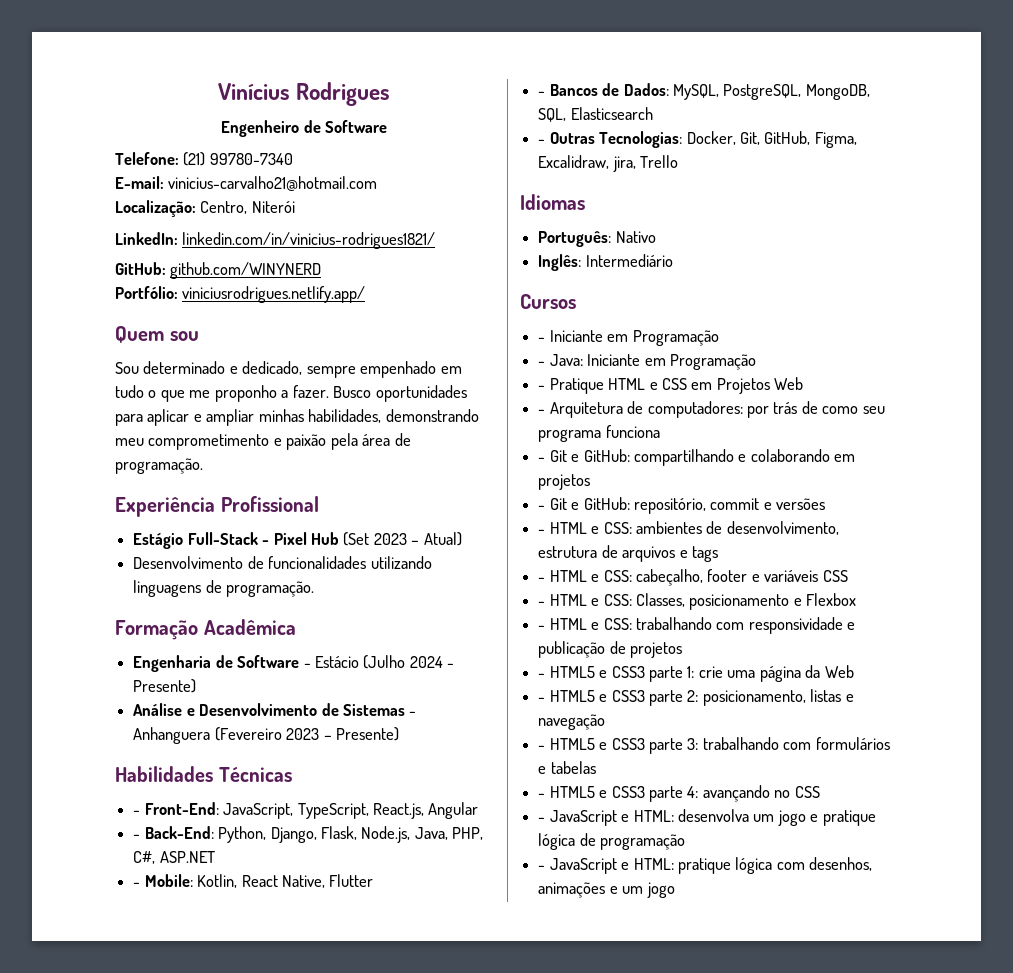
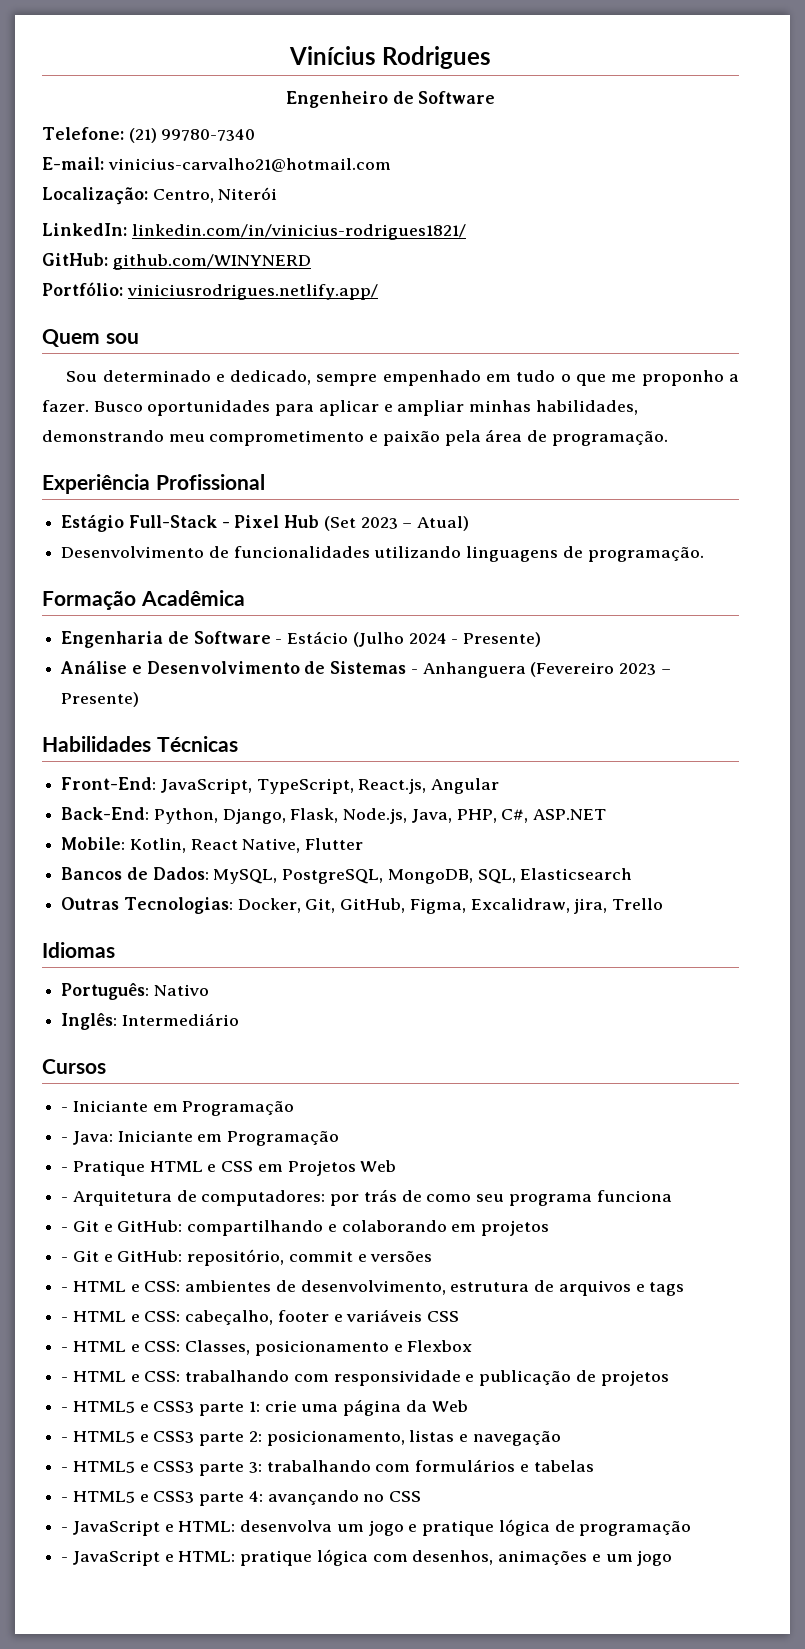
- - Front-End: JavaScript, TypeScript, React.js, Angular
+ Front-End: JavaScript, TypeScript, React.js, Angular
- - Back-End: Python, Django, Flask, Node.js, Java, PHP, C#, ASP.NET
+ Back-End: Python, Django, Flask, Node.js, Java, PHP, C#, ASP.NET
- - Mobile: Kotlin, React Native, Flutter
+ Mobile: Kotlin, React Native, Flutter
- - Bancos de Dados: MySQL, PostgreSQL, MongoDB, SQL, Elasticsearch
+ Bancos de Dados: MySQL, PostgreSQL, MongoDB, SQL, Elasticsearch
- - Outras Tecnologias: Docker, Git, GitHub, Figma, Excalidraw, jira, Trello
+ Outras Tecnologias: Docker, Git, GitHub, Figma, Excalidraw, jira, Trello

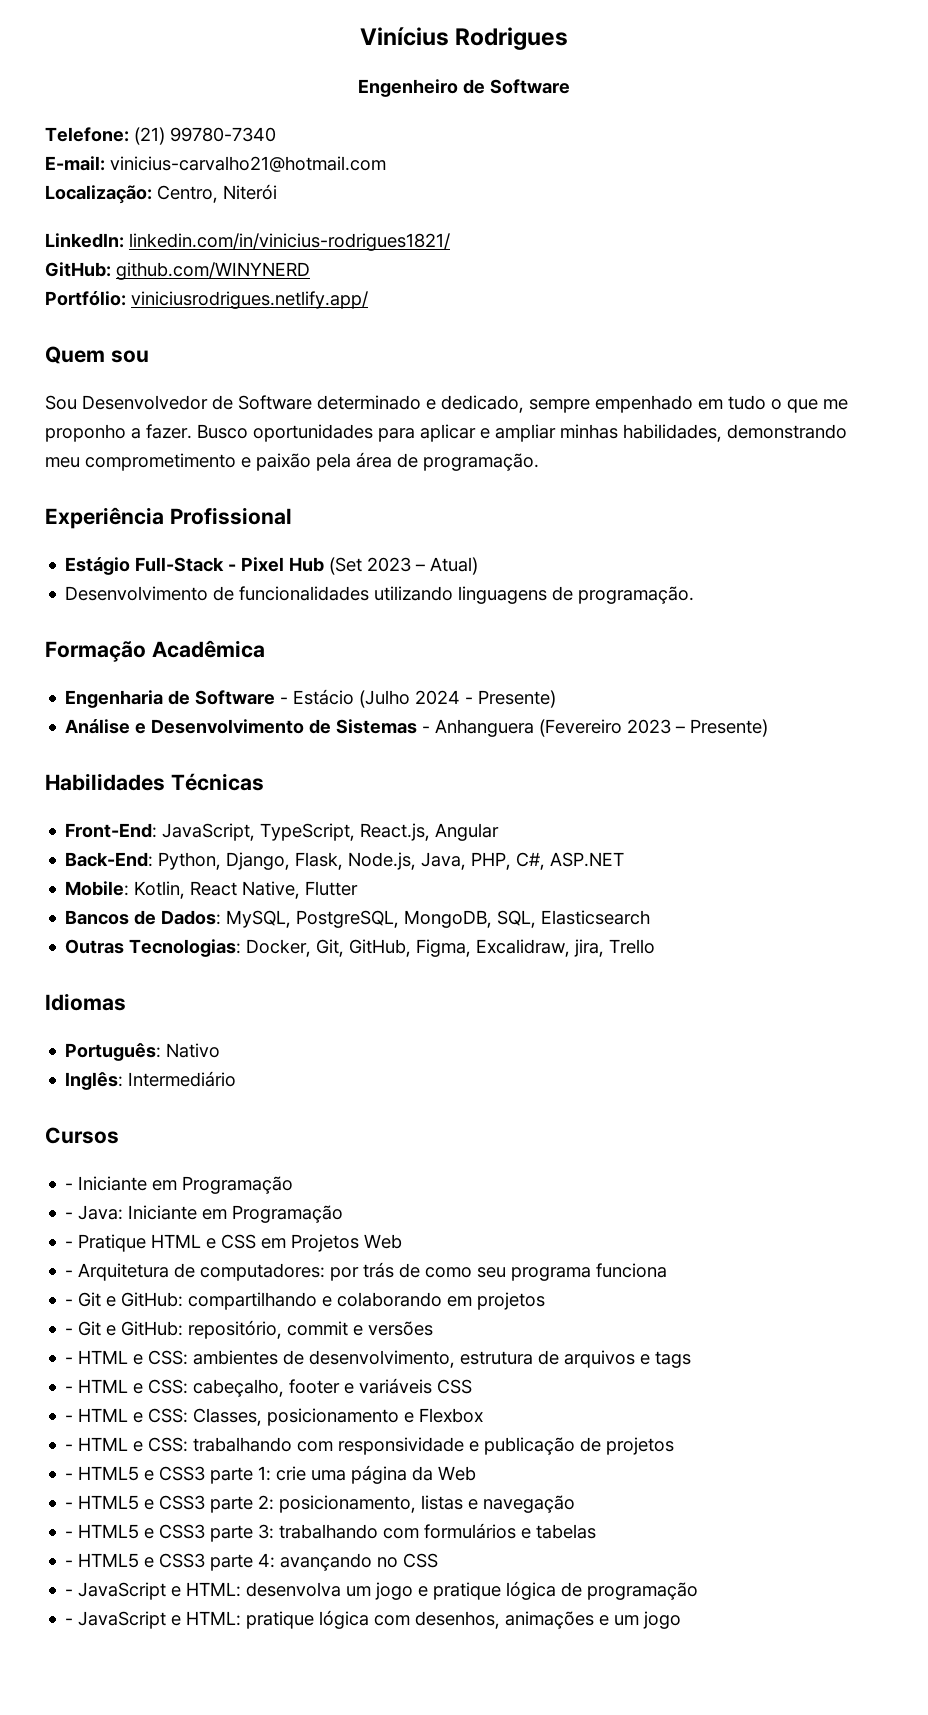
- Sou determinado e dedicado, sempre empenhado em tudo o que me proponho a fazer.
+ Sou Desenvolvedor de Software determinado e dedicado, sempre empenhado em tudo o que me proponho a fazer.

